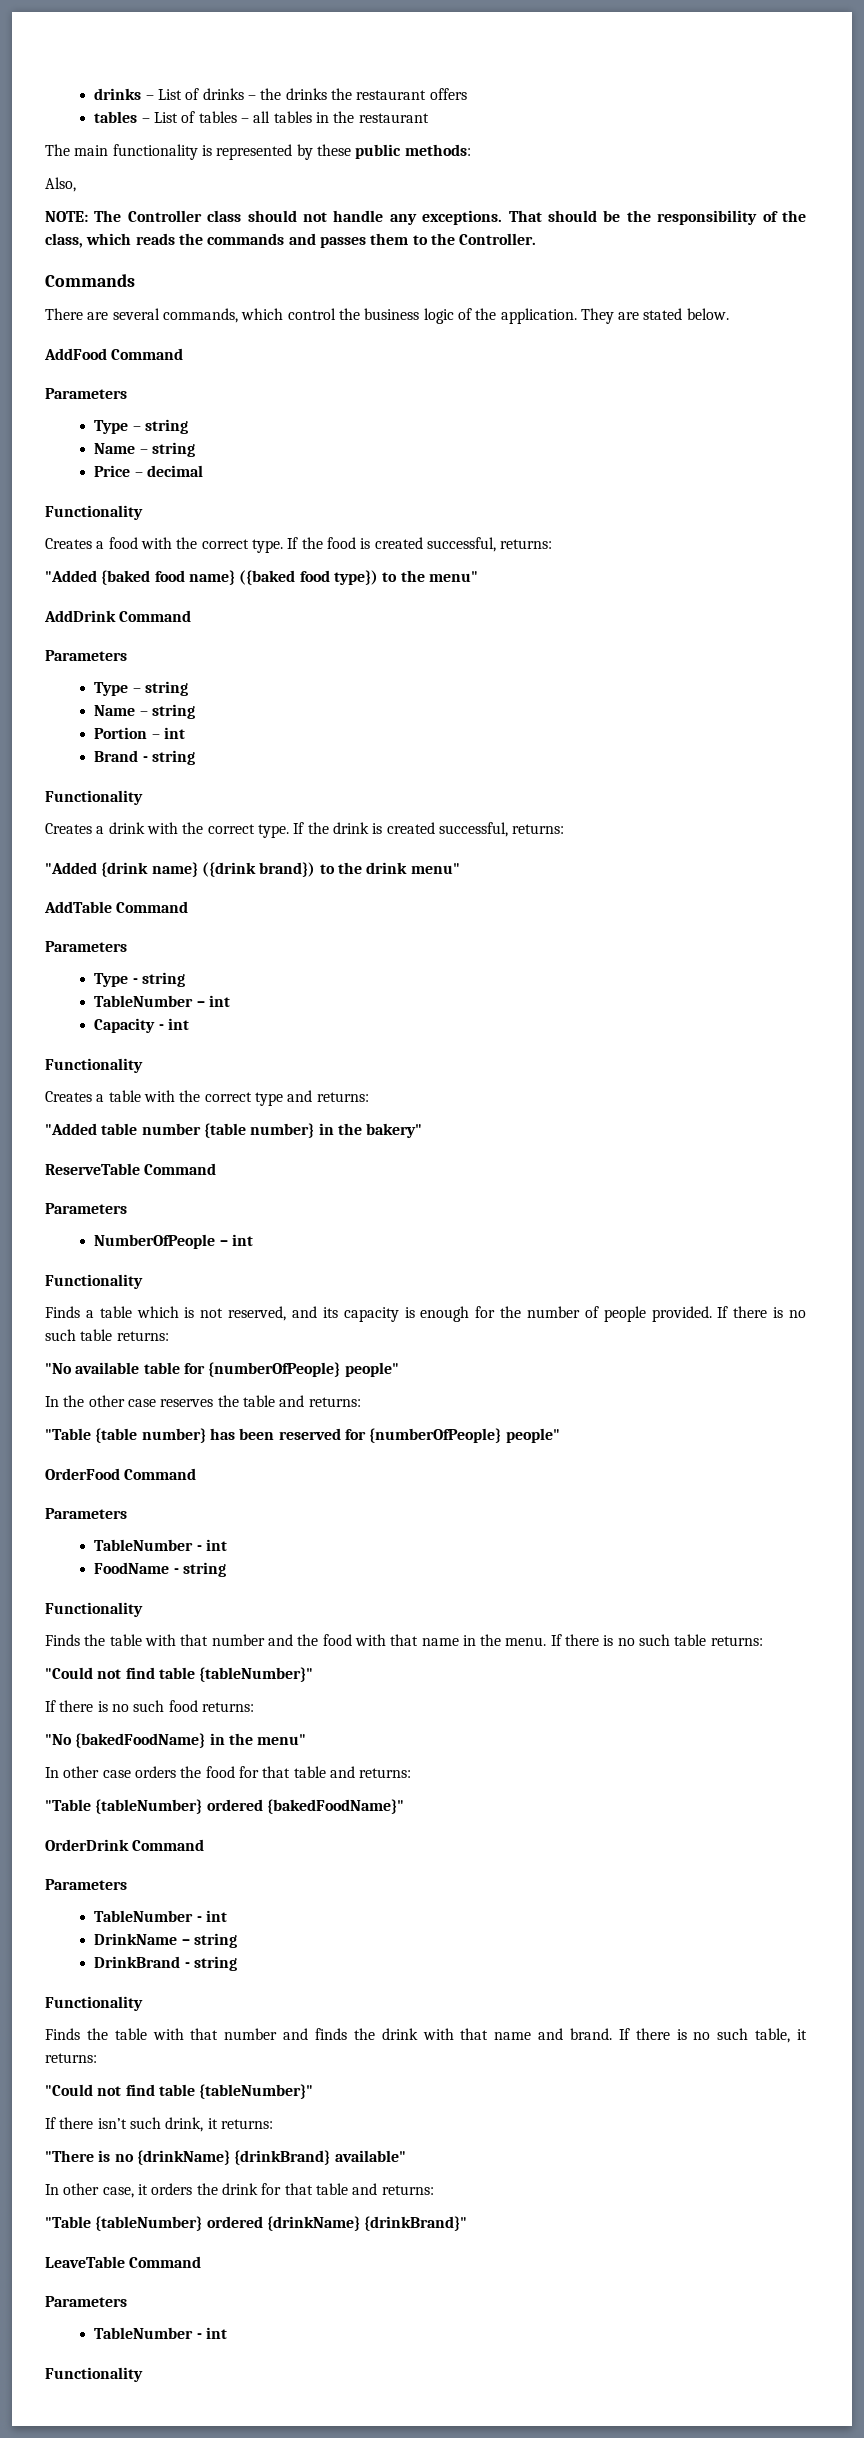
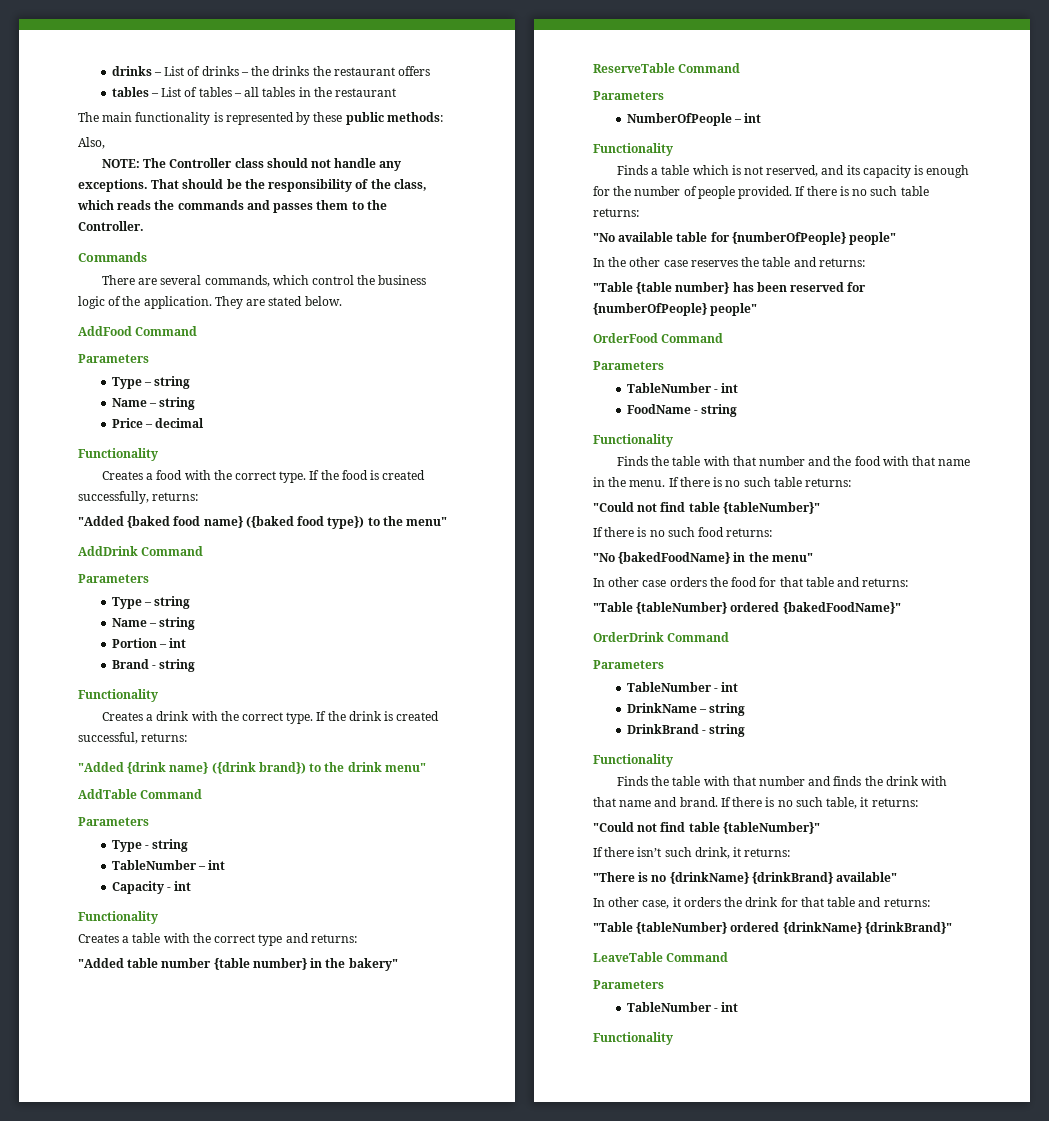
- If the food is created successful, returns:
+ If the food is created successfully, returns:

